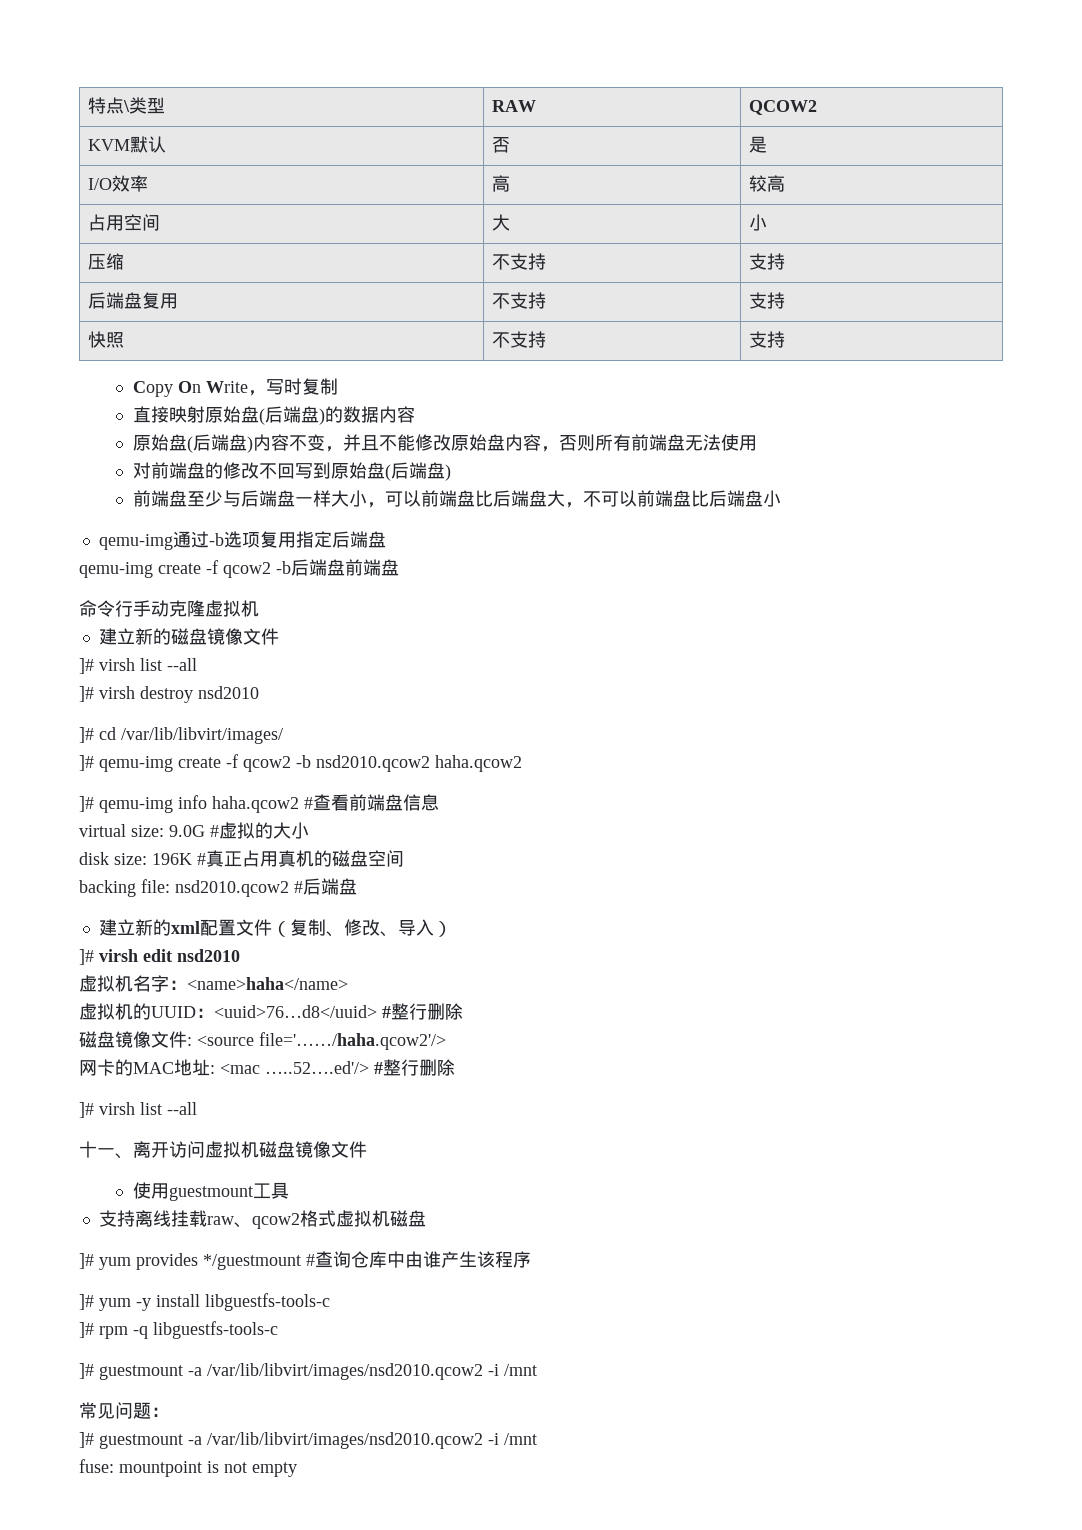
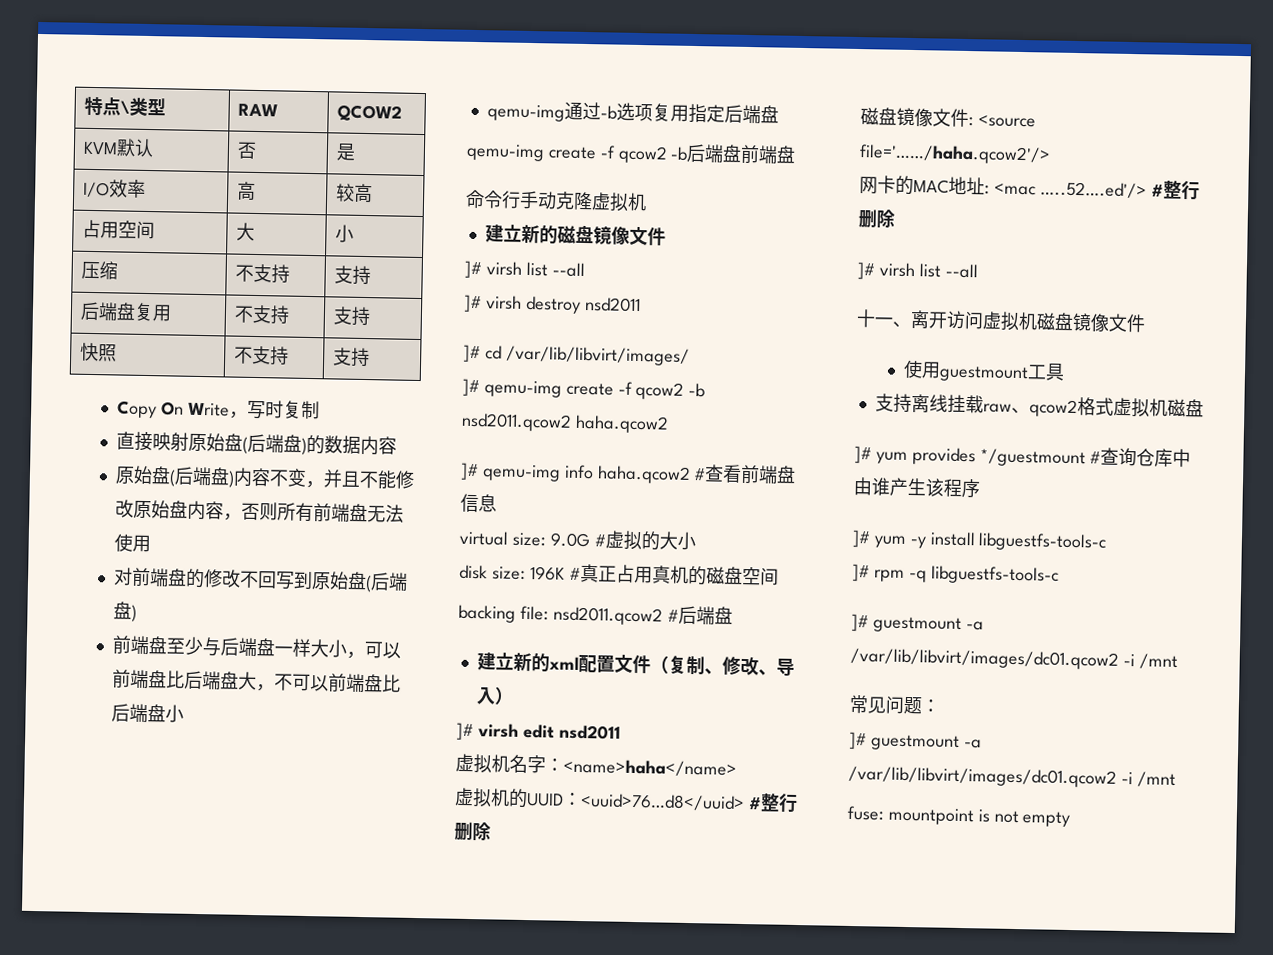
- ]# virsh destroy nsd2010
+ ]# virsh destroy nsd2011
- ]# qemu-img create -f qcow2 -b nsd2010.qcow2 haha.qcow2
+ ]# qemu-img create -f qcow2 -b nsd2011.qcow2 haha.qcow2
- backing file: nsd2010.qcow2 #后端盘
+ backing file: nsd2011.qcow2 #后端盘
- ]# virsh edit nsd2010
+ ]# virsh edit nsd2011
  ]# rpm -q libguestfs-tools-c
- ]# guestmount -a /var/lib/libvirt/images/nsd2010.qcow2 -i /mnt
+ ]# guestmount -a /var/lib/libvirt/images/dc01.qcow2 -i /mnt
  常见问题：
- ]# guestmount -a /var/lib/libvirt/images/nsd2010.qcow2 -i /mnt
+ ]# guestmount -a /var/lib/libvirt/images/dc01.qcow2 -i /mnt

